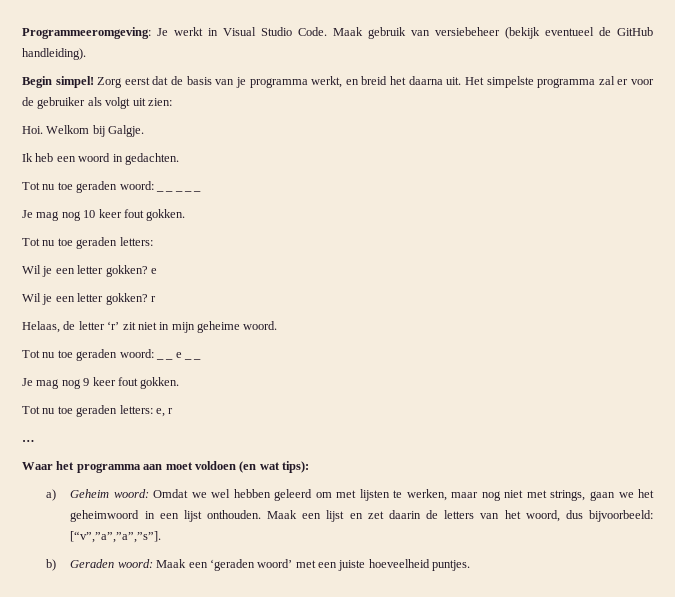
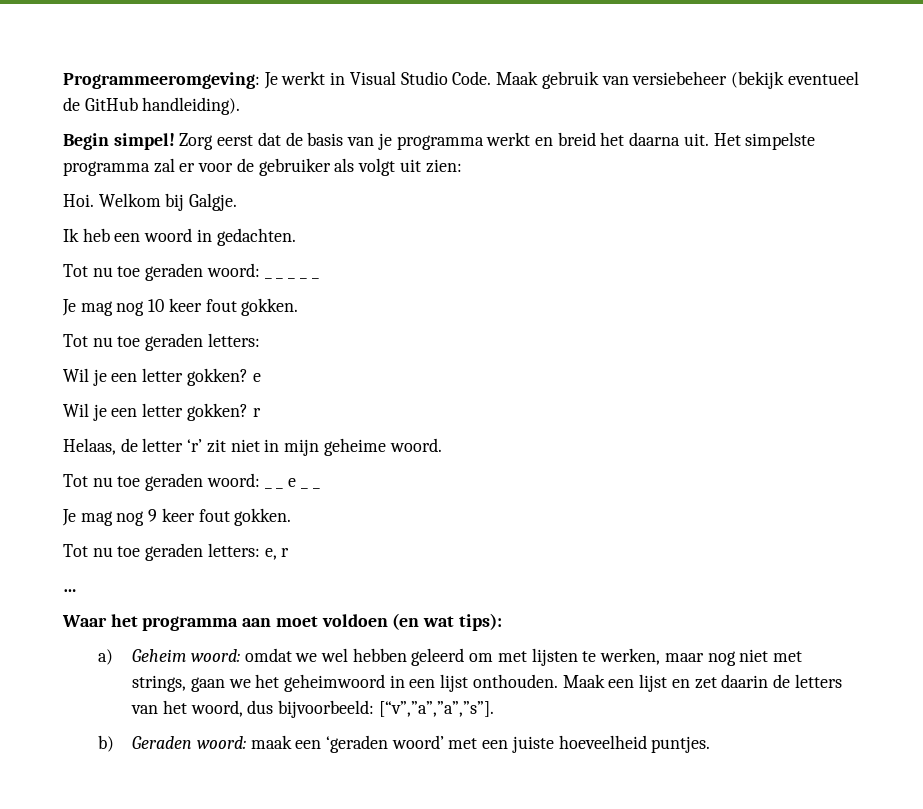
- Zorg eerst dat de basis van je programma werkt, en breid het daarna uit.
+ Zorg eerst dat de basis van je programma werkt en breid het daarna uit.
- a) Geheim woord: Omdat we wel hebben geleerd om met lijsten te werken, maar nog niet met strings, gaan we het geheimwoord in een lijst onthouden.
+ a) Geheim woord: omdat we wel hebben geleerd om met lijsten te werken, maar nog niet met strings, gaan we het geheimwoord in een lijst onthouden.
- b) Geraden woord: Maak een ‘geraden woord’ met een juiste hoeveelheid puntjes.
+ b) Geraden woord: maak een ‘geraden woord’ met een juiste hoeveelheid puntjes.

